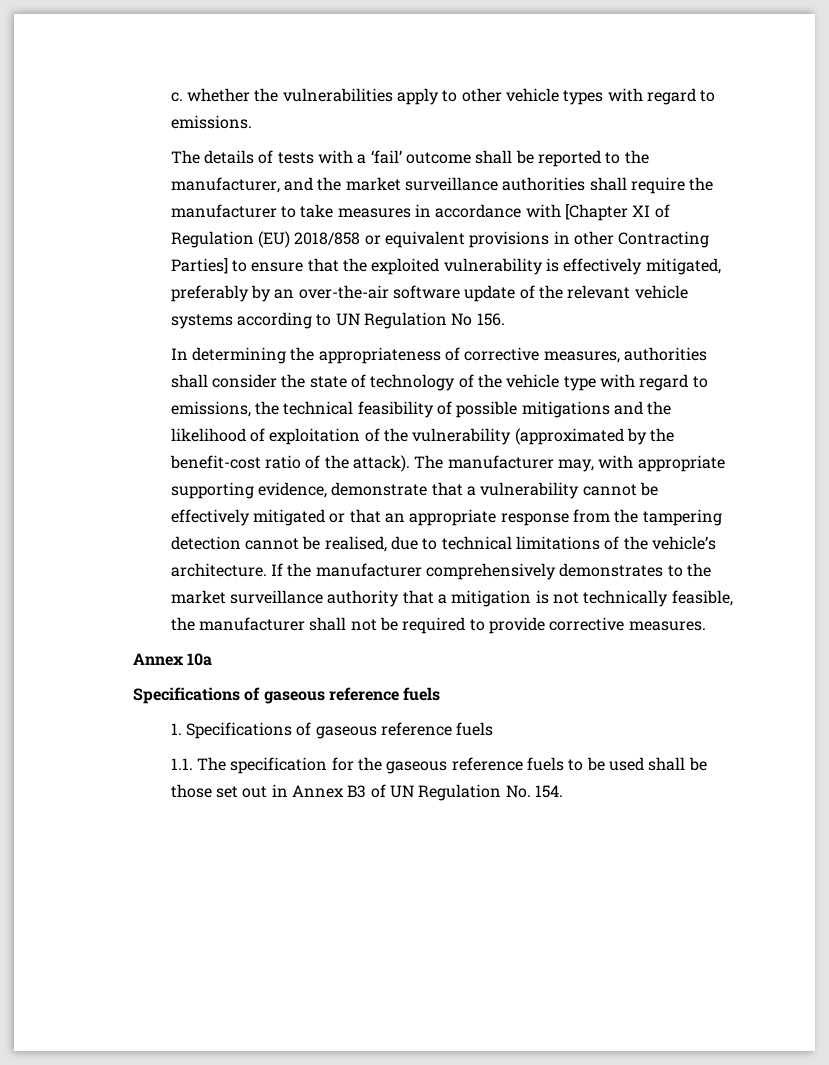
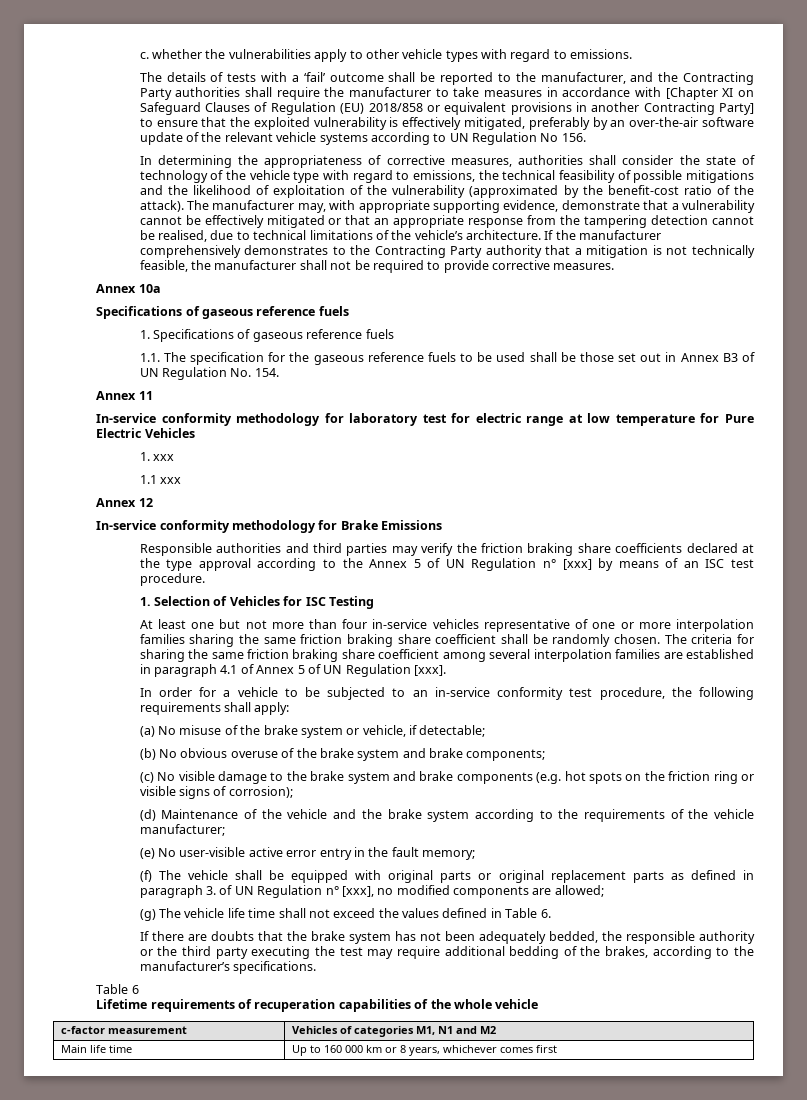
- The details of tests with a ‘fail’ outcome shall be reported to the manufacturer, and the market surveillance authorities shall require the manufacturer to take measures in accordance with [Chapter XI of Regulation (EU) 2018/858 or equivalent provisions in other Contracting Parties] to ensure that the exploited vulnerability is effectively mitigated, preferably by an over-the-air software update of the relevant vehicle systems according to UN Regulation No 156.
+ The details of tests with a ‘fail’ outcome shall be reported to the manufacturer, and the Contracting Party authorities shall require the manufacturer to take measures in accordance with [Chapter XI on Safeguard Clauses of Regulation (EU) 2018/858 or equivalent provisions in another Contracting Party] to ensure that the exploited vulnerability is effectively mitigated, preferably by an over-the-air software update of the relevant vehicle systems according to UN Regulation No 156.
- If the manufacturer comprehensively demonstrates to the market surveillance authority that a mitigation is not technically feasible, the manufacturer shall not be required to provide corrective measures.
+ If the manufacturer comprehensively demonstrates to the Contracting Party authority that a mitigation is not technically feasible, the manufacturer shall not be required to provide corrective measures.
+ Annex 11
+ In-service conformity methodology for laboratory test for electric range at low temperature for Pure Electric Vehicles
+ 1. xxx
+ 1.1 xxx
+ Annex 12
+ In-service conformity methodology for Brake Emissions
+ Responsible authorities and third parties may verify the friction braking share coefficients declared at the type approval according to the Annex 5 of UN Regulation n° [xxx] by means of an ISC test procedure.
+ 1. Selection of Vehicles for ISC Testing
+ At least one but not more than four in-service vehicles representative of one or more interpolation families sharing the same friction braking share coefficient shall be randomly chosen. The criteria for sharing the same friction braking share coefficient among several interpolation families are established in paragraph 4.1 of Annex 5 of UN Regulation [xxx].
+ In order for a vehicle to be subjected to an in-service conformity test procedure, the following requirements shall apply:
+ (a) No misuse of the brake system or vehicle, if detectable;
+ (b) No obvious overuse of the brake system and brake components;
+ (c) No visible damage to the brake system and brake components (e.g. hot spots on the friction ring or visible signs of corrosion);
+ (d) Maintenance of the vehicle and the brake system according to the requirements of the vehicle manufacturer;
+ (e) No user-visible active error entry in the fault memory;
+ (f) The vehicle shall be equipped with original parts or original replacement parts as defined in paragraph 3. of UN Regulation n° [xxx], no modified components are allowed;
+ (g) The vehicle life time shall not exceed the values defined in Table 6.
+ If there are doubts that the brake system has not been adequately bedded, the responsible authority or the third party executing the test may require additional bedding of the brakes, according to the manufacturer’s specifications.
+ Table 6
+ Lifetime requirements of recuperation capabilities of the whole vehicle
+ c-factor measurement | Vehicles of categories M1, N1 and M2
+ Main life time | Up to 160 000 km or 8 years, whichever comes first

